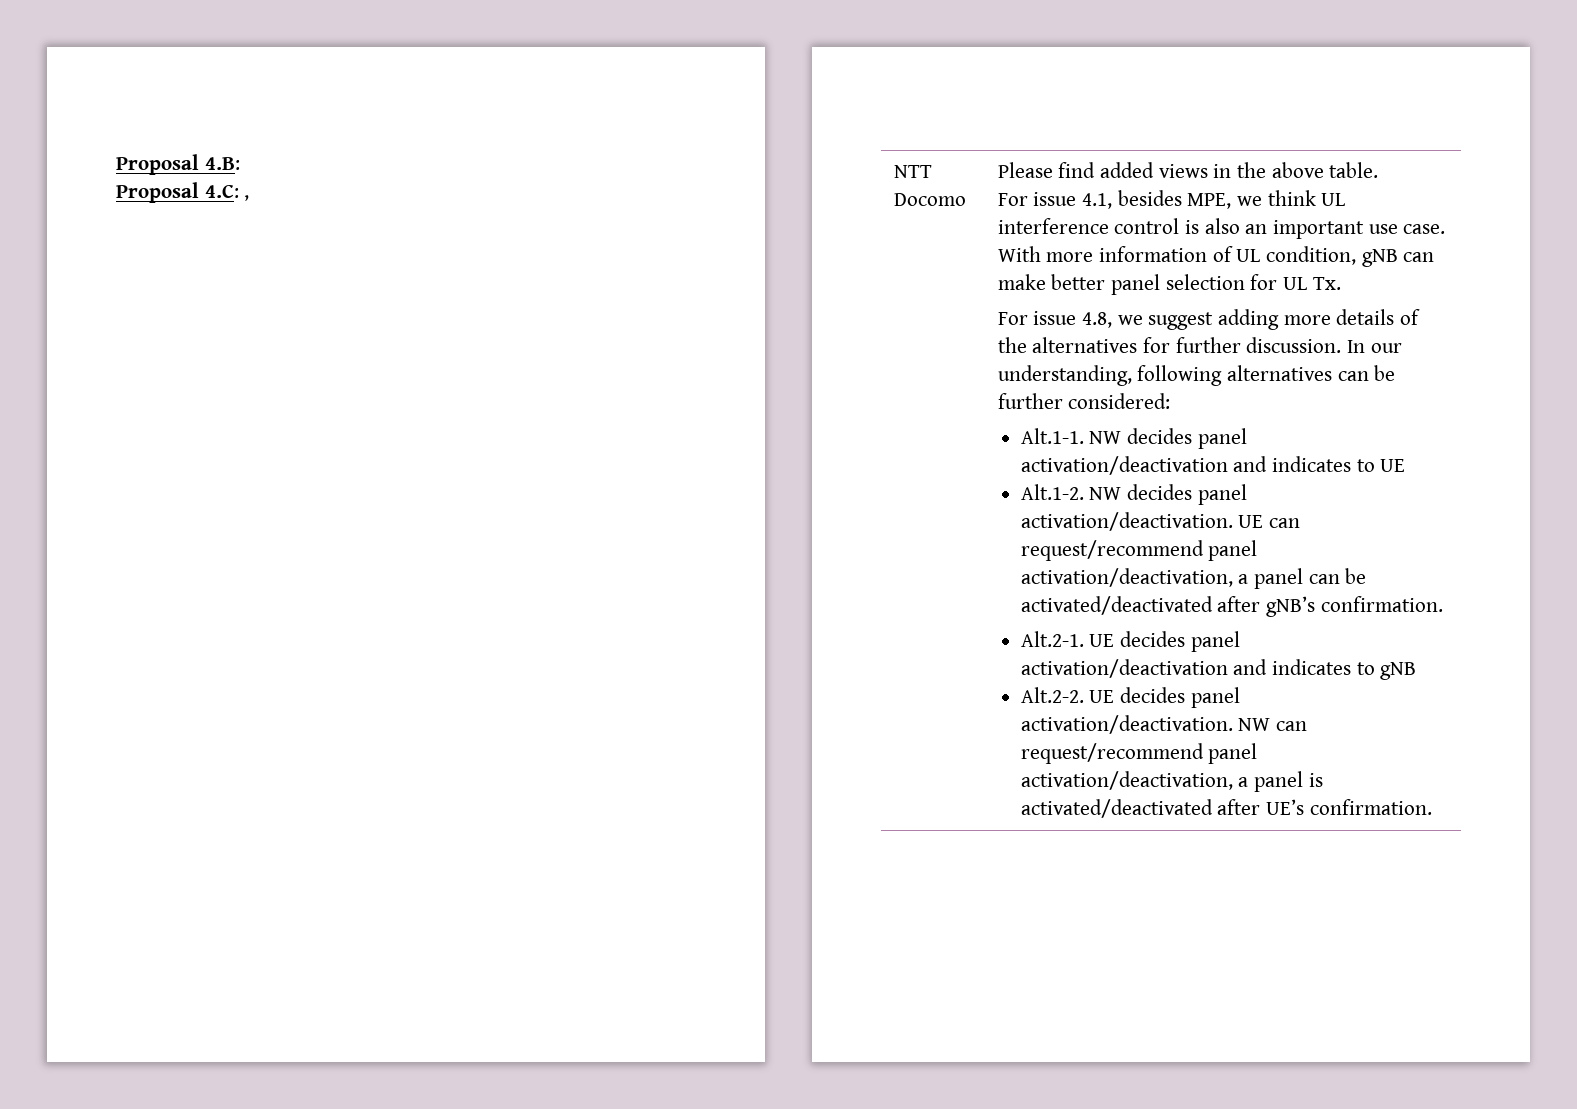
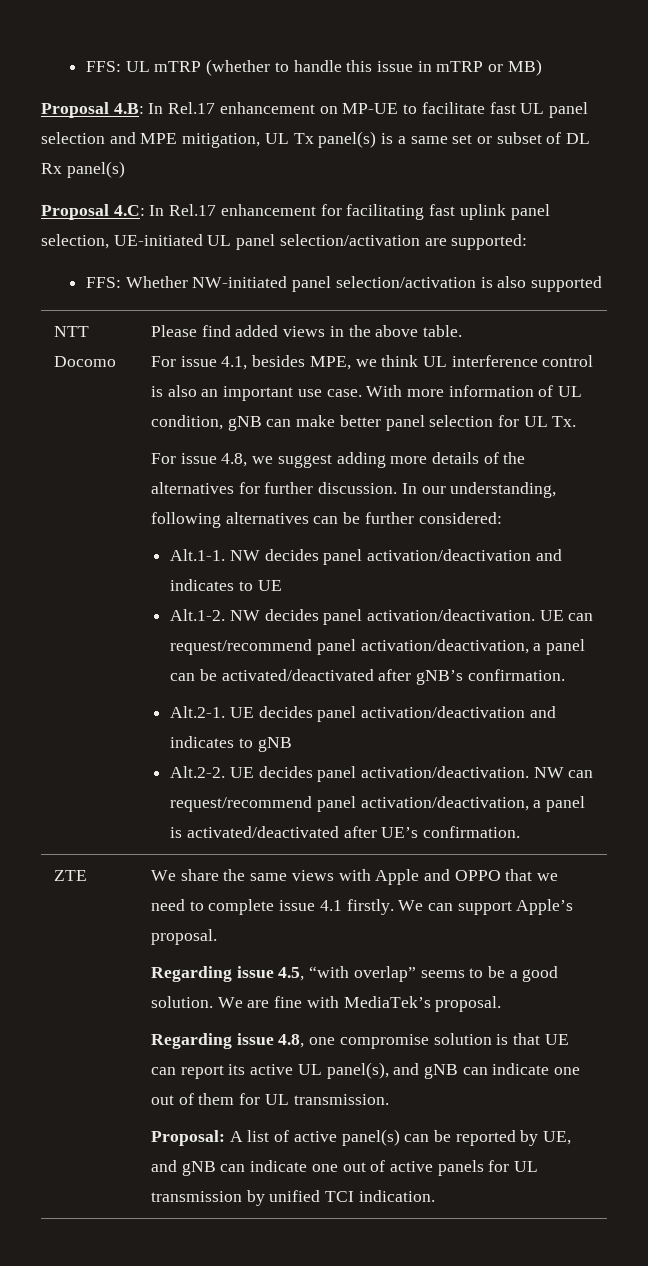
- Proposal 4.B:
- Proposal 4.C: ,
+ FFS: UL mTRP (whether to handle this issue in mTRP or MB)
+ Proposal 4.B: In Rel.17 enhancement on MP-UE to facilitate fast UL panel selection and MPE mitigation, UL Tx panel(s) is a same set or subset of DL Rx panel(s)
+ Proposal 4.C: In Rel.17 enhancement for facilitating fast uplink panel selection, UE-initiated UL panel selection/activation are supported:
+ FFS: Whether NW-initiated panel selection/activation is also supported
+ ZTE | We share the same views with Apple and OPPO that we need to complete issue 4.1 firstly. We can support Apple’s proposal.
+ Regarding issue 4.5, “with overlap” seems to be a good solution. We are fine with MediaTek’s proposal.
+ Regarding issue 4.8, one compromise solution is that UE can report its active UL panel(s), and gNB can indicate one out of them for UL transmission.
+ Proposal: A list of active panel(s) can be reported by UE, and gNB can indicate one out of active panels for UL transmission by unified TCI indication.

